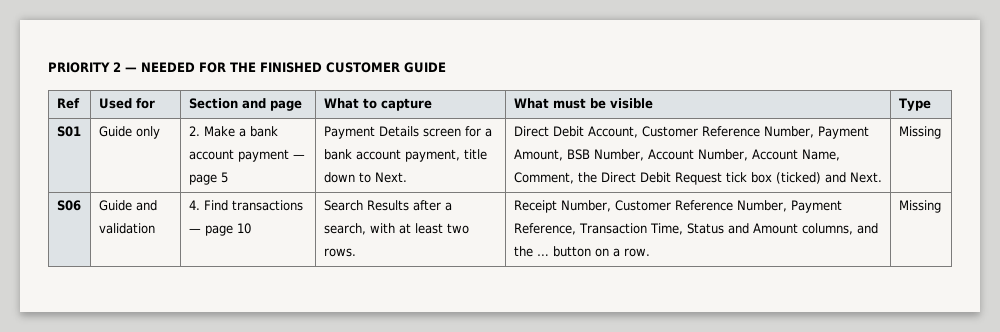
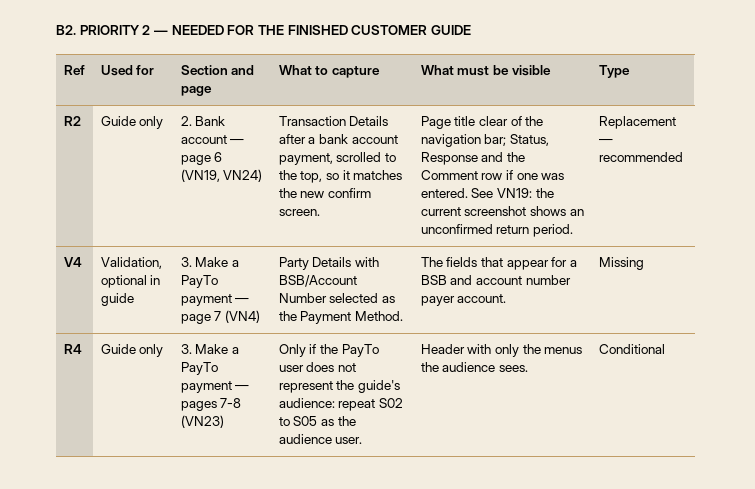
- PRIORITY 2 — NEEDED FOR THE FINISHED CUSTOMER GUIDE
+ B2. PRIORITY 2 — NEEDED FOR THE FINISHED CUSTOMER GUIDE
- S01
+ R2
- 2. Make a bank account payment — page 5 | Payment Details screen for a bank account payment, title down to Next. | Direct Debit Account, Customer Reference Number, Payment Amount, BSB Number, Account Number, Account Name, Comment, the Direct Debit Request tick box (ticked) and Next. | Missing
+ 2. Bank account — page 6 (VN19, VN24) | Transaction Details after a bank account payment, scrolled to the top, so it matches the new confirm screen. | Page title clear of the navigation bar; Status, Response and the Comment row if one was entered. See VN19: the current screenshot shows an unconfirmed return period. | Replacement — recommended
+ V4 | Validation, optional in guide | 3. Make a PayTo payment — page 7 (VN4) | Party Details with BSB/Account Number selected as the Payment Method. | The fields that appear for a BSB and account number payer account. | Missing
- S06 | Guide and validation | 4. Find transactions — page 10 | Search Results after a search, with at least two rows. | Receipt Number, Customer Reference Number, Payment Reference, Transaction Time, Status and Amount columns, and the … button on a row. | Missing
+ R4 | Guide only | 3. Make a PayTo payment — pages 7-8 (VN23) | Only if the PayTo user does not represent the guide's audience: repeat S02 to S05 as the audience user. | Header with only the menus the audience sees. | Conditional

